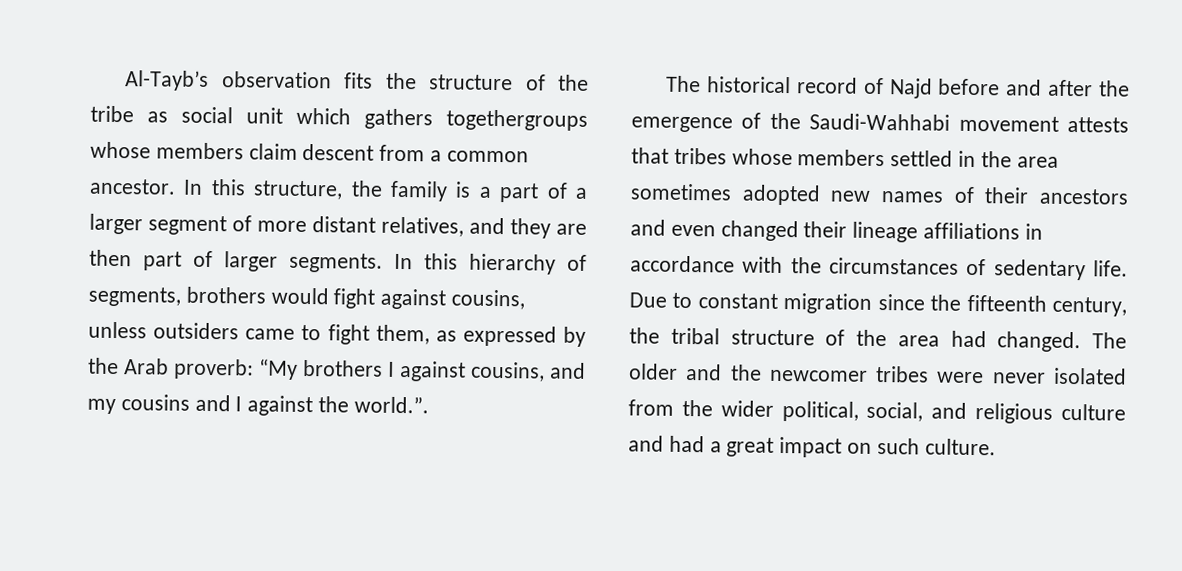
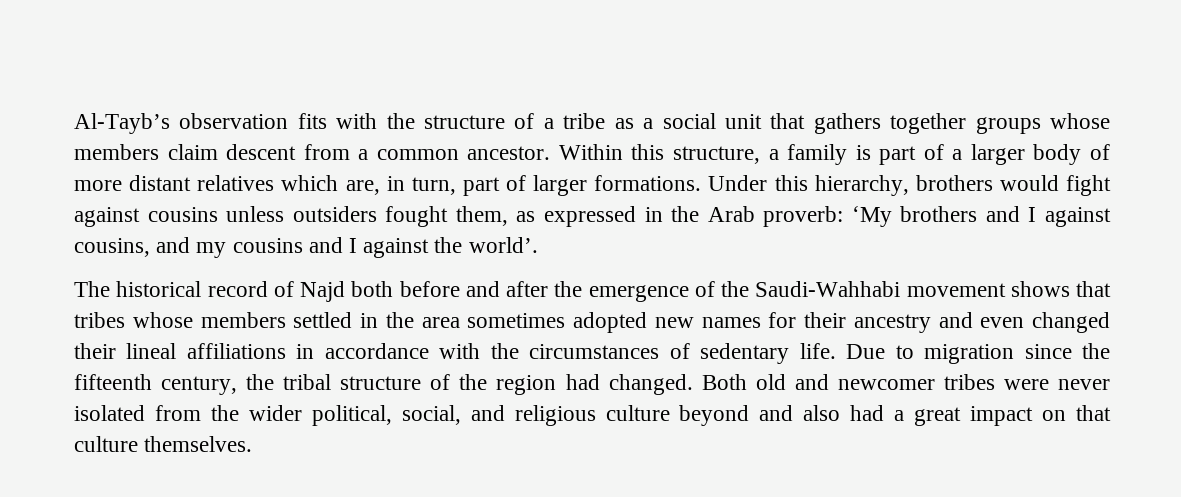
- Al-Tayb’s observation fits the structure of the tribe as social unit which gathers togethergroups whose members claim descent from a common ancestor.
+ Al-Tayb’s observation fits with the structure of a tribe as a social unit that gathers together groups whose members claim descent from a common ancestor.
- In this structure, the family is a part of a larger segment of more distant relatives, and they are then part of larger segments. In this hierarchy of segments, brothers would fight against cousins, unless outsiders came to fight them, as expressed by the Arab proverb: “My brothers I against cousins, and my cousins and I against the world.”.
+ Within this structure, a family is part of a larger body of more distant relatives which are, in turn, part of larger formations. Under this hierarchy, brothers would fight against cousins unless outsiders fought them, as expressed in the Arab proverb: ‘My brothers and I against cousins, and my cousins and I against the world’.
- The historical record of Najd before and after the emergence of the Saudi-Wahhabi movement attests that tribes whose members settled in the area sometimes adopted new names of their ancestors and even changed their lineage affiliations in accordance with the circumstances of sedentary life.
+ The historical record of Najd both before and after the emergence of the Saudi-Wahhabi movement shows that tribes whose members settled in the area sometimes adopted new names for their ancestry and even changed their lineal affiliations in accordance with the circumstances of sedentary life.
- Due to constant migration since the fifteenth century, the tribal structure of the area had changed.
+ Due to migration since the fifteenth century, the tribal structure of the region had changed.
- The older and the newcomer tribes were never isolated from the wider political, social, and religious culture and had a great impact on such culture.
+ Both old and newcomer tribes were never isolated from the wider political, social, and religious culture beyond and also had a great impact on that culture themselves.

